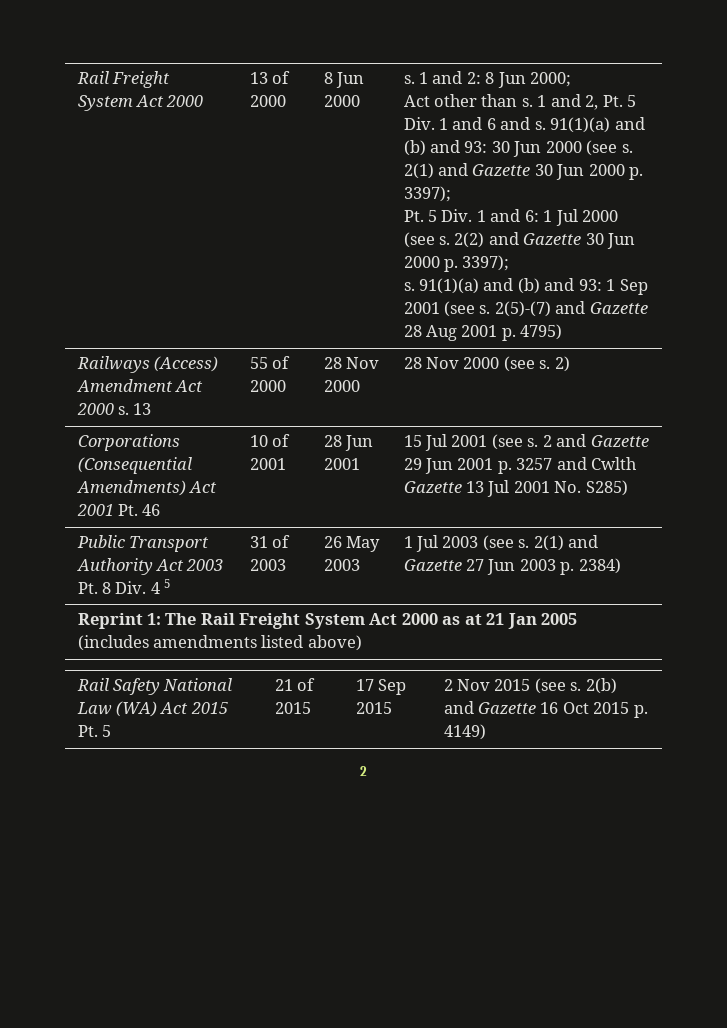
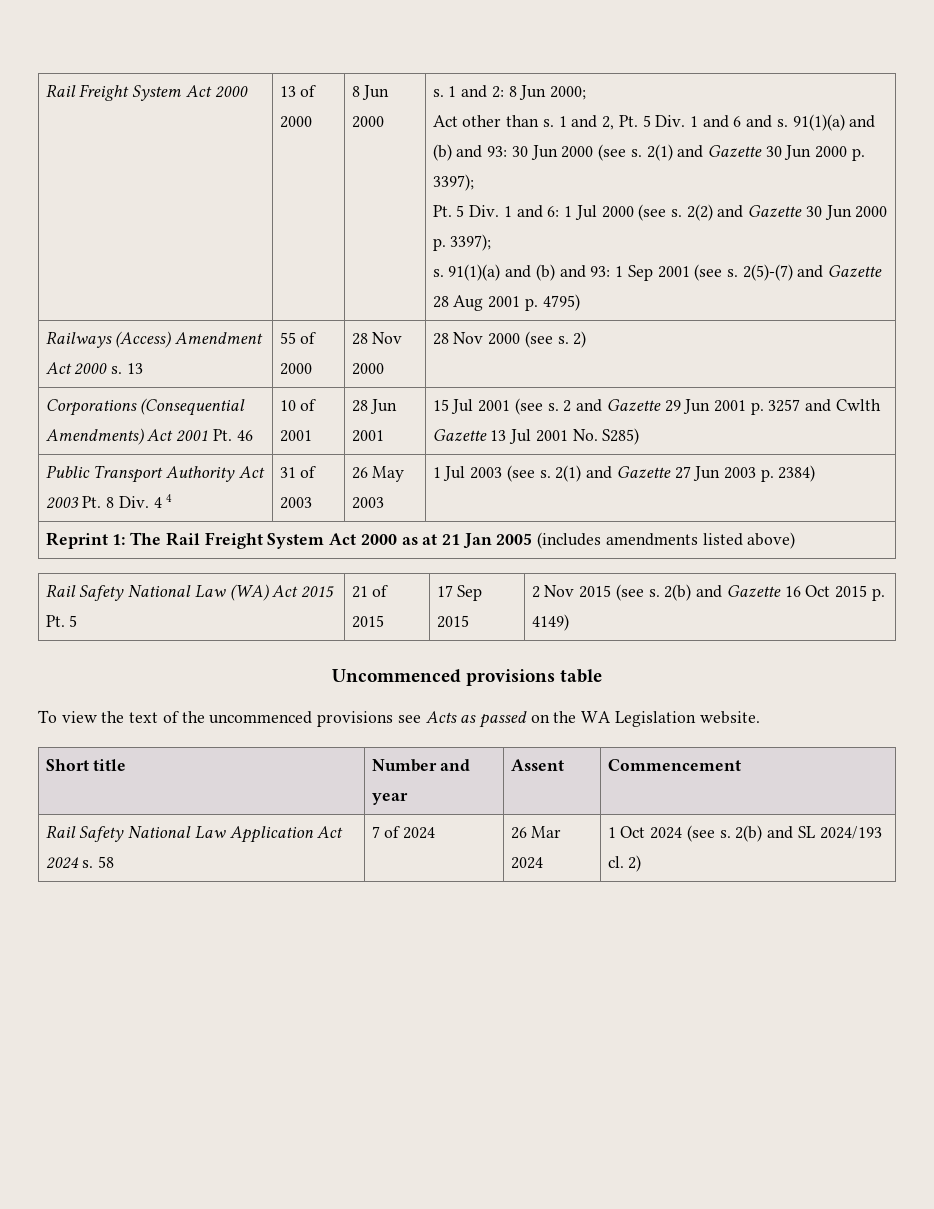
- Public Transport Authority Act 2003 Pt. 8 Div. 4 5 | 31 of 2003 | 26 May 2003 | 1 Jul 2003 (see s. 2(1) and Gazette 27 Jun 2003 p. 2384)
+ Public Transport Authority Act 2003 Pt. 8 Div. 4 4 | 31 of 2003 | 26 May 2003 | 1 Jul 2003 (see s. 2(1) and Gazette 27 Jun 2003 p. 2384)
  Rail Safety National Law (WA) Act 2015 Pt. 5 | 21 of 2015 | 17 Sep 2015 | 2 Nov 2015 (see s. 2(b) and Gazette 16 Oct 2015 p. 4149)
- 2
+ Uncommenced provisions table
+ To view the text of the uncommenced provisions see Acts as passed on the WA Legislation website.
+ Short title | Number and year | Assent | Commencement
+ Rail Safety National Law Application Act 2024 s. 58 | 7 of 2024 | 26 Mar 2024 | 1 Oct 2024 (see s. 2(b) and SL 2024/193 cl. 2)

